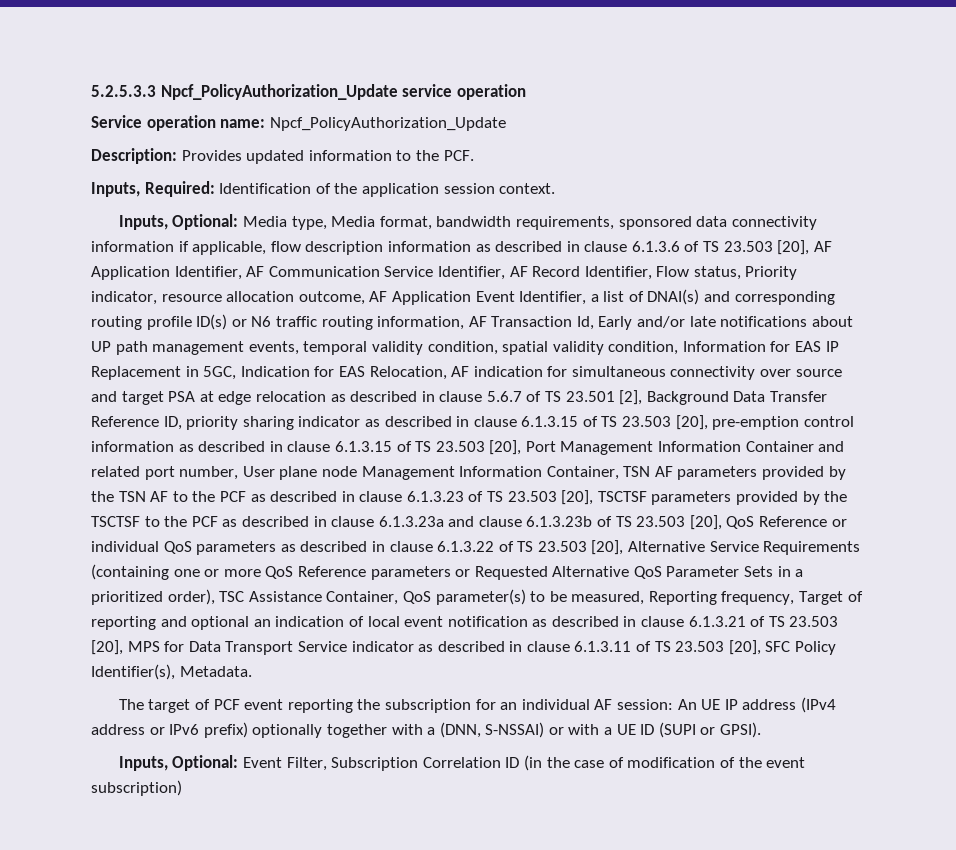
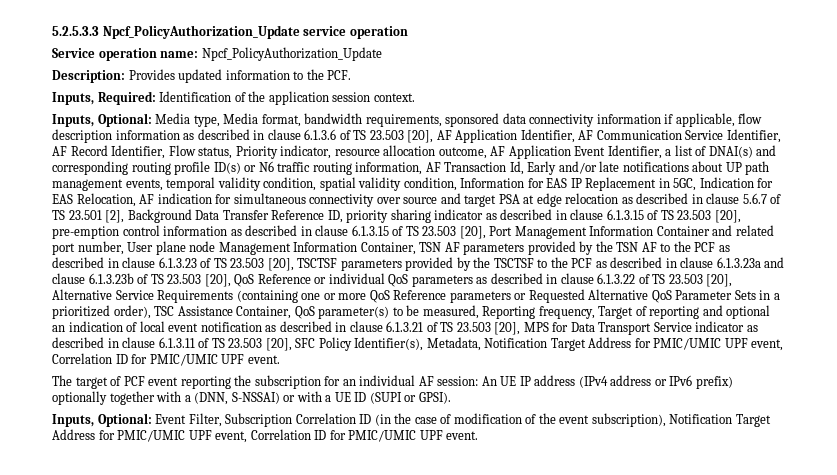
- Media type, Media format, bandwidth requirements, sponsored data connectivity information if applicable, flow description information as described in clause 6.1.3.6 of TS 23.503 [20], AF Application Identifier, AF Communication Service Identifier, AF Record Identifier, Flow status, Priority indicator, resource allocation outcome, AF Application Event Identifier, a list of DNAI(s) and corresponding routing profile ID(s) or N6 traffic routing information, AF Transaction Id, Early and/or late notifications about UP path management events, temporal validity condition, spatial validity condition, Information for EAS IP Replacement in 5GC, Indication for EAS Relocation, AF indication for simultaneous connectivity over source and target PSA at edge relocation as described in clause 5.6.7 of TS 23.501 [2], Background Data Transfer Reference ID, priority sharing indicator as described in clause 6.1.3.15 of TS 23.503 [20], pre-emption control information as described in clause 6.1.3.15 of TS 23.503 [20], Port Management Information Container and related port number, User plane node Management Information Container, TSN AF parameters provided by the TSN AF to the PCF as described in clause 6.1.3.23 of TS 23.503 [20], TSCTSF parameters provided by the TSCTSF to the PCF as described in clause 6.1.3.23a and clause 6.1.3.23b of TS 23.503 [20], QoS Reference or individual QoS parameters as described in clause 6.1.3.22 of TS 23.503 [20], Alternative Service Requirements (containing one or more QoS Reference parameters or Requested Alternative QoS Parameter Sets in a prioritized order), TSC Assistance Container, QoS parameter(s) to be measured, Reporting frequency, Target of reporting and optional an indication of local event notification as described in clause 6.1.3.21 of TS 23.503 [20], MPS for Data Transport Service indicator as described in clause 6.1.3.11 of TS 23.503 [20], SFC Policy Identifier(s), Metadata.
+ Media type, Media format, bandwidth requirements, sponsored data connectivity information if applicable, flow description information as described in clause 6.1.3.6 of TS 23.503 [20], AF Application Identifier, AF Communication Service Identifier, AF Record Identifier, Flow status, Priority indicator, resource allocation outcome, AF Application Event Identifier, a list of DNAI(s) and corresponding routing profile ID(s) or N6 traffic routing information, AF Transaction Id, Early and/or late notifications about UP path management events, temporal validity condition, spatial validity condition, Information for EAS IP Replacement in 5GC, Indication for EAS Relocation, AF indication for simultaneous connectivity over source and target PSA at edge relocation as described in clause 5.6.7 of TS 23.501 [2], Background Data Transfer Reference ID, priority sharing indicator as described in clause 6.1.3.15 of TS 23.503 [20], pre-emption control information as described in clause 6.1.3.15 of TS 23.503 [20], Port Management Information Container and related port number, User plane node Management Information Container, TSN AF parameters provided by the TSN AF to the PCF as described in clause 6.1.3.23 of TS 23.503 [20], TSCTSF parameters provided by the TSCTSF to the PCF as described in clause 6.1.3.23a and clause 6.1.3.23b of TS 23.503 [20], QoS Reference or individual QoS parameters as described in clause 6.1.3.22 of TS 23.503 [20], Alternative Service Requirements (containing one or more QoS Reference parameters or Requested Alternative QoS Parameter Sets in a prioritized order), TSC Assistance Container, QoS parameter(s) to be measured, Reporting frequency, Target of reporting and optional an indication of local event notification as described in clause 6.1.3.21 of TS 23.503 [20], MPS for Data Transport Service indicator as described in clause 6.1.3.11 of TS 23.503 [20], SFC Policy Identifier(s), Metadata, Notification Target Address for PMIC/UMIC UPF event, Correlation ID for PMIC/UMIC UPF event.
- Inputs, Optional: Event Filter, Subscription Correlation ID (in the case of modification of the event subscription)
+ Inputs, Optional: Event Filter, Subscription Correlation ID (in the case of modification of the event subscription), Notification Target Address for PMIC/UMIC UPF event, Correlation ID for PMIC/UMIC UPF event.

